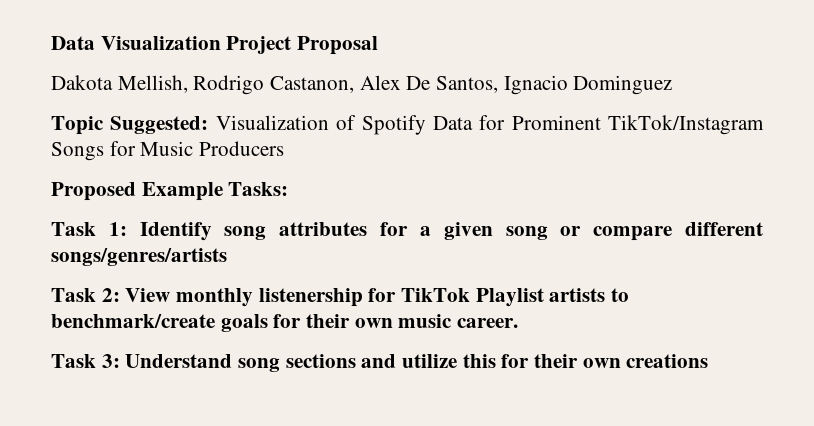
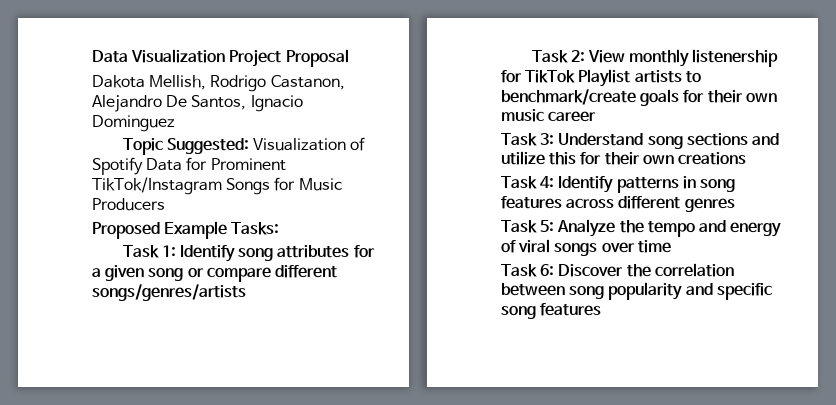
- Dakota Mellish, Rodrigo Castanon, Alex De Santos, Ignacio Dominguez
+ Dakota Mellish, Rodrigo Castanon, Alejandro De Santos, Ignacio Dominguez
- Task 2: View monthly listenership for TikTok Playlist artists to benchmark/create goals for their own music career.
+ Task 2: View monthly listenership for TikTok Playlist artists to benchmark/create goals for their own music career
+ Task 4: Identify patterns in song features across different genres
+ Task 5: Analyze the tempo and energy of viral songs over time
+ Task 6: Discover the correlation between song popularity and specific song features

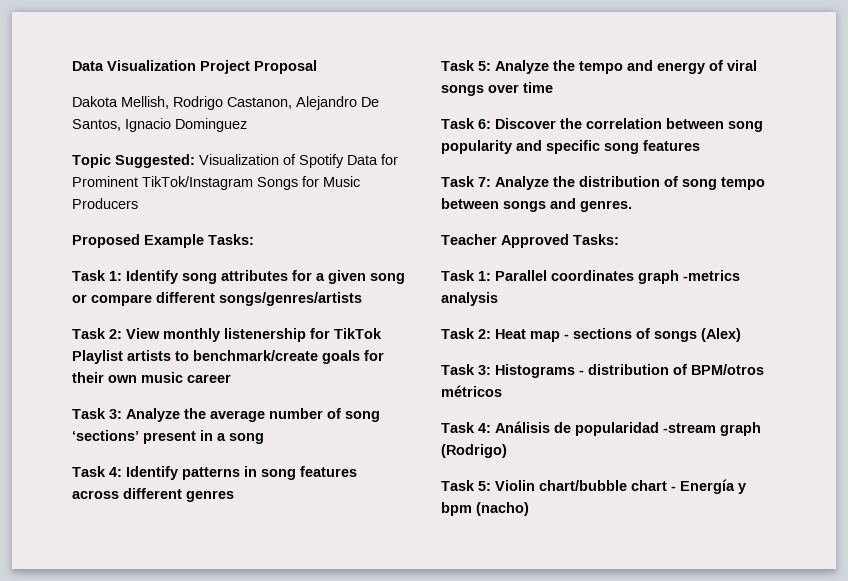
- Task 3: Understand song sections and utilize this for their own creations
+ Task 3: Analyze the average number of song ‘sections’ present in a song
+ Task 7: Analyze the distribution of song tempo between songs and genres.
+ Teacher Approved Tasks:
+ Task 1: Parallel coordinates graph -metrics analysis
+ Task 2: Heat map - sections of songs (Alex)
+ Task 3: Histograms - distribution of BPM/otros métricos
+ Task 4: Análisis de popularidad -stream graph (Rodrigo)
+ Task 5: Violin chart/bubble chart - Energía y bpm (nacho)

